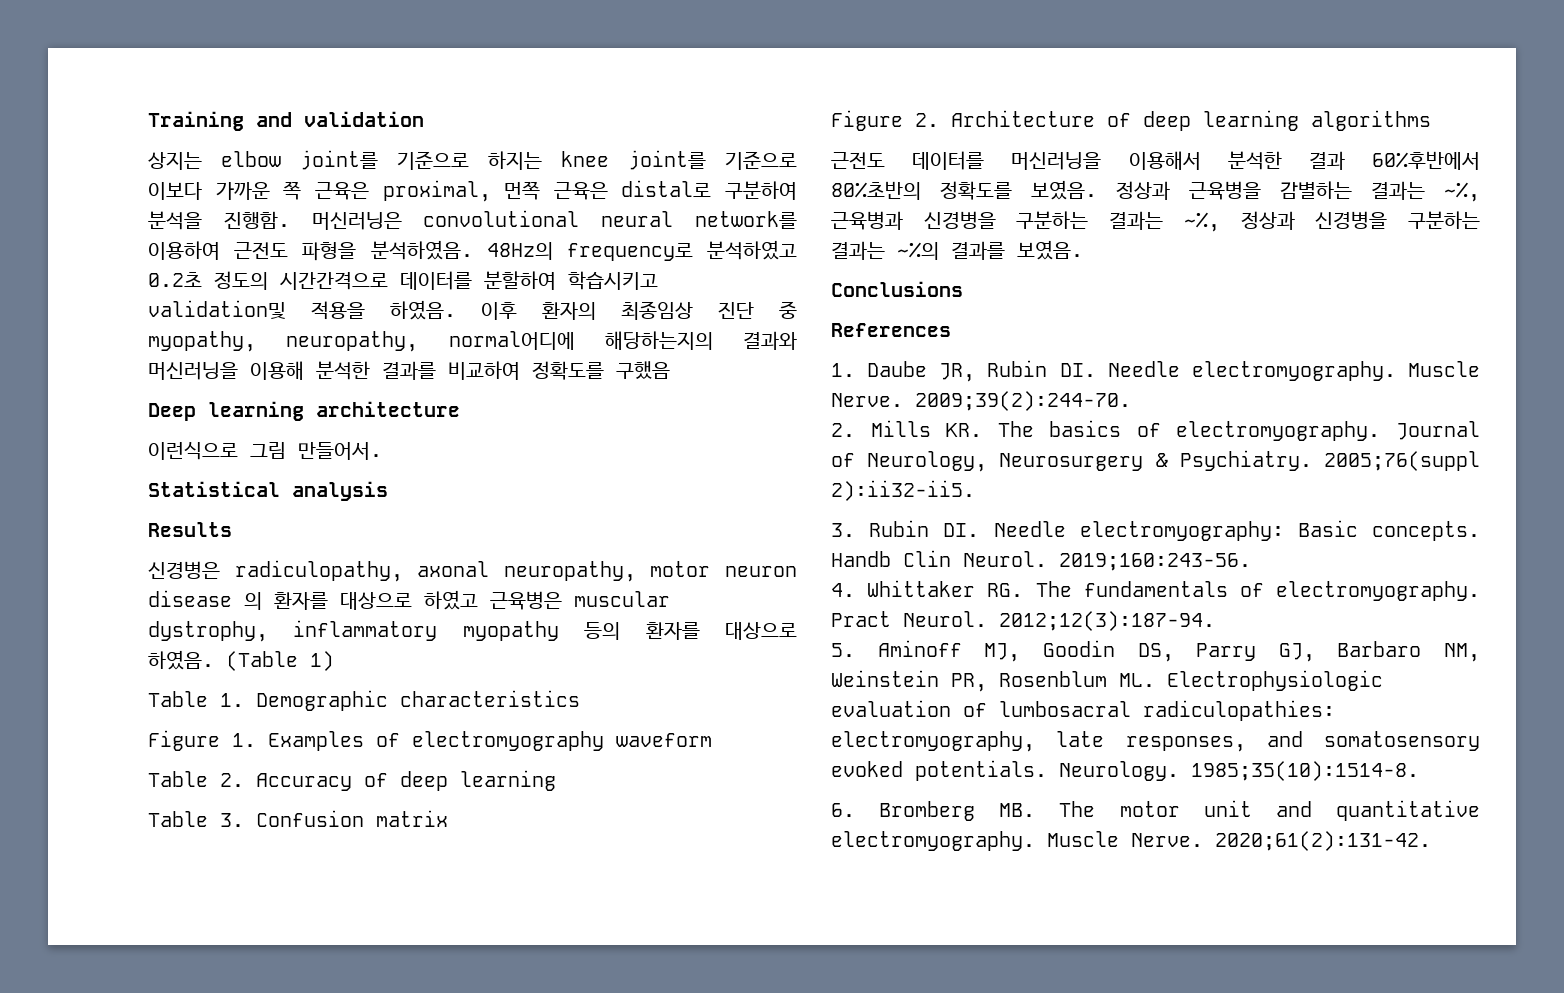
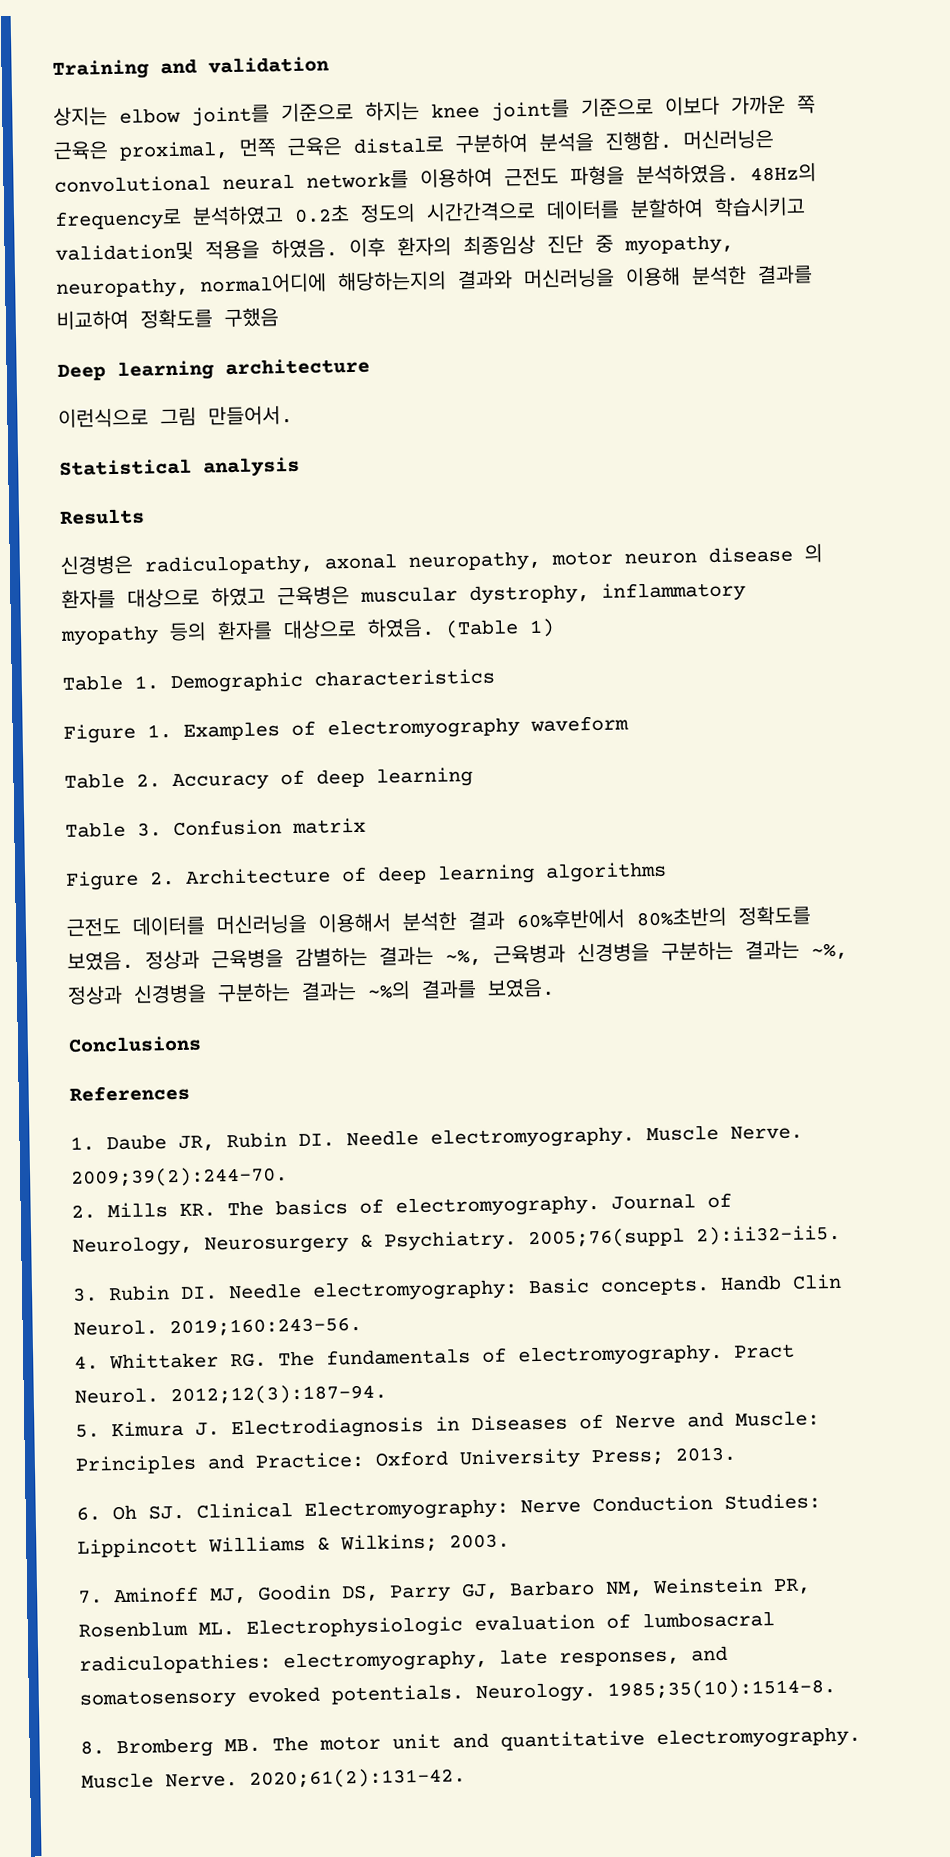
- 5. Aminoff MJ, Goodin DS, Parry GJ, Barbaro NM, Weinstein PR, Rosenblum ML. Electrophysiologic evaluation of lumbosacral radiculopathies: electromyography, late responses, and somatosensory evoked potentials.
+ 5. Kimura J. Electrodiagnosis in Diseases of Nerve and Muscle: Principles and Practice: Oxford University Press; 2013.
+ 6. Oh SJ. Clinical Electromyography: Nerve Conduction Studies: Lippincott Williams & Wilkins; 2003.
+ 7. Aminoff MJ, Goodin DS, Parry GJ, Barbaro NM, Weinstein PR, Rosenblum ML. Electrophysiologic evaluation of lumbosacral radiculopathies: electromyography, late responses, and somatosensory evoked potentials.
- 6. Bromberg MB. The motor unit and quantitative electromyography.
+ 8. Bromberg MB. The motor unit and quantitative electromyography.

